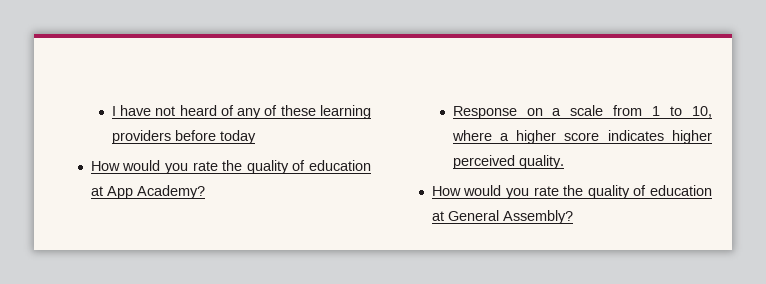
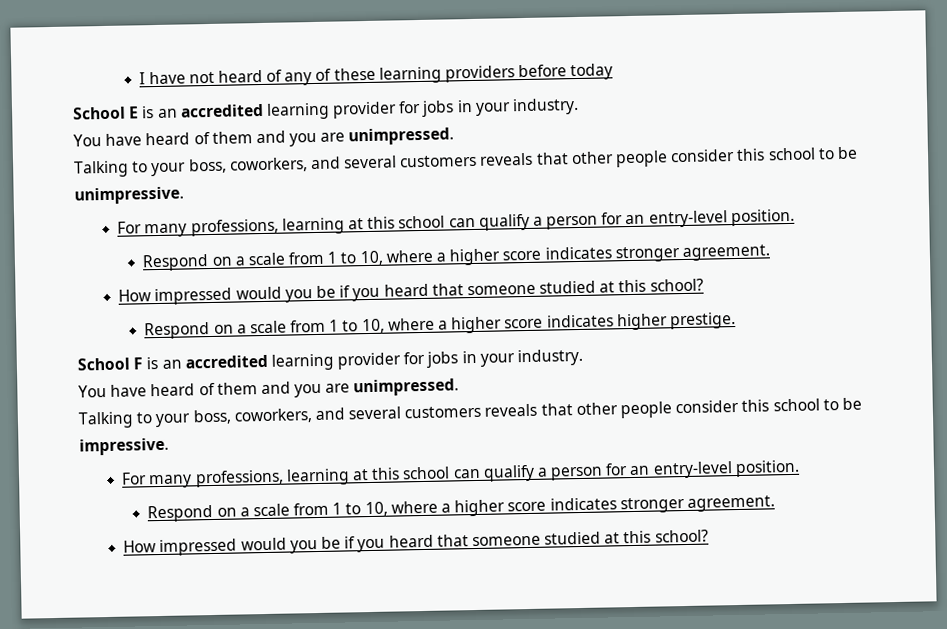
- How would you rate the quality of education at App Academy?
- Response on a scale from 1 to 10, where a higher score indicates higher perceived quality.
- How would you rate the quality of education at General Assembly?
+ School E is an accredited learning provider for jobs in your industry.
+ You have heard of them and you are unimpressed.
+ Talking to your boss, coworkers, and several customers reveals that other people consider this school to be unimpressive.
+ For many professions, learning at this school can qualify a person for an entry-level position.
+ Respond on a scale from 1 to 10, where a higher score indicates stronger agreement.
+ How impressed would you be if you heard that someone studied at this school?
+ Respond on a scale from 1 to 10, where a higher score indicates higher prestige.
+ School F is an accredited learning provider for jobs in your industry.
+ You have heard of them and you are unimpressed.
+ Talking to your boss, coworkers, and several customers reveals that other people consider this school to be impressive.
+ For many professions, learning at this school can qualify a person for an entry-level position.
+ Respond on a scale from 1 to 10, where a higher score indicates stronger agreement.
+ How impressed would you be if you heard that someone studied at this school?

